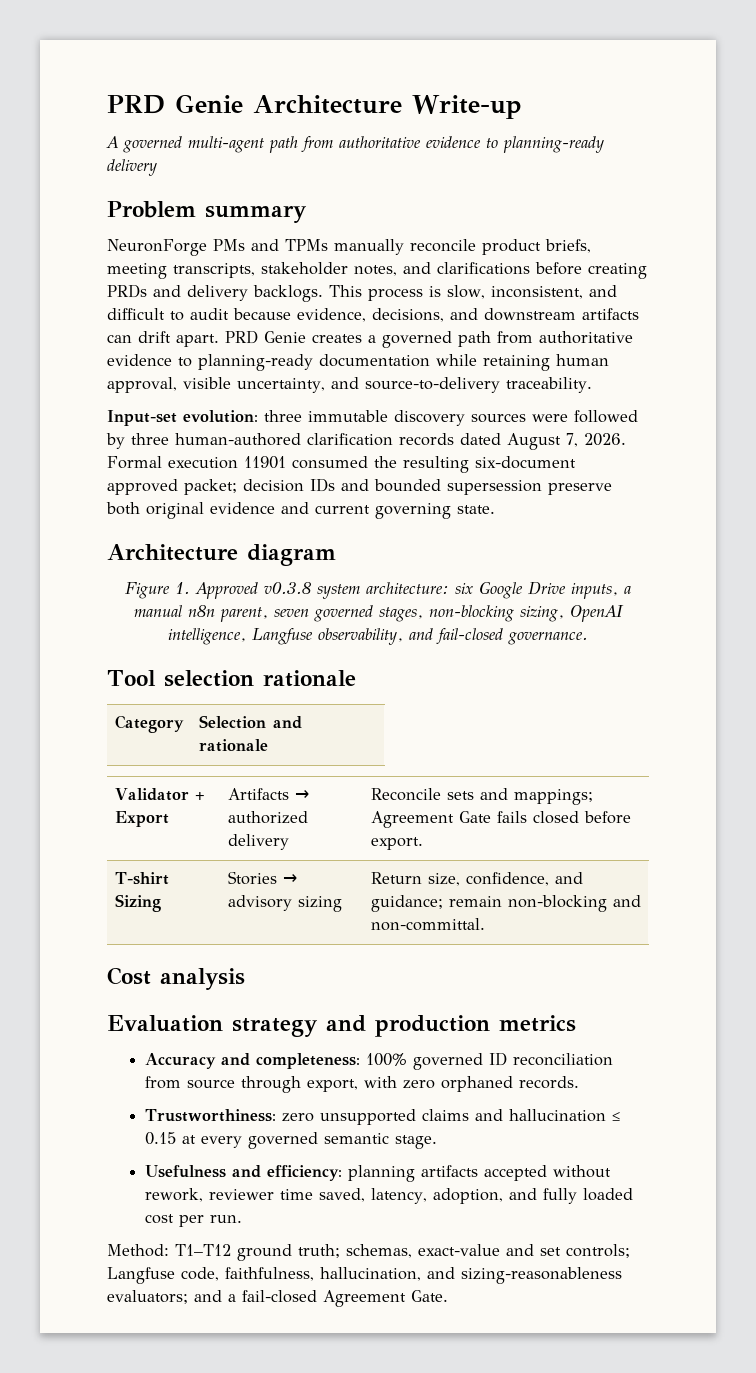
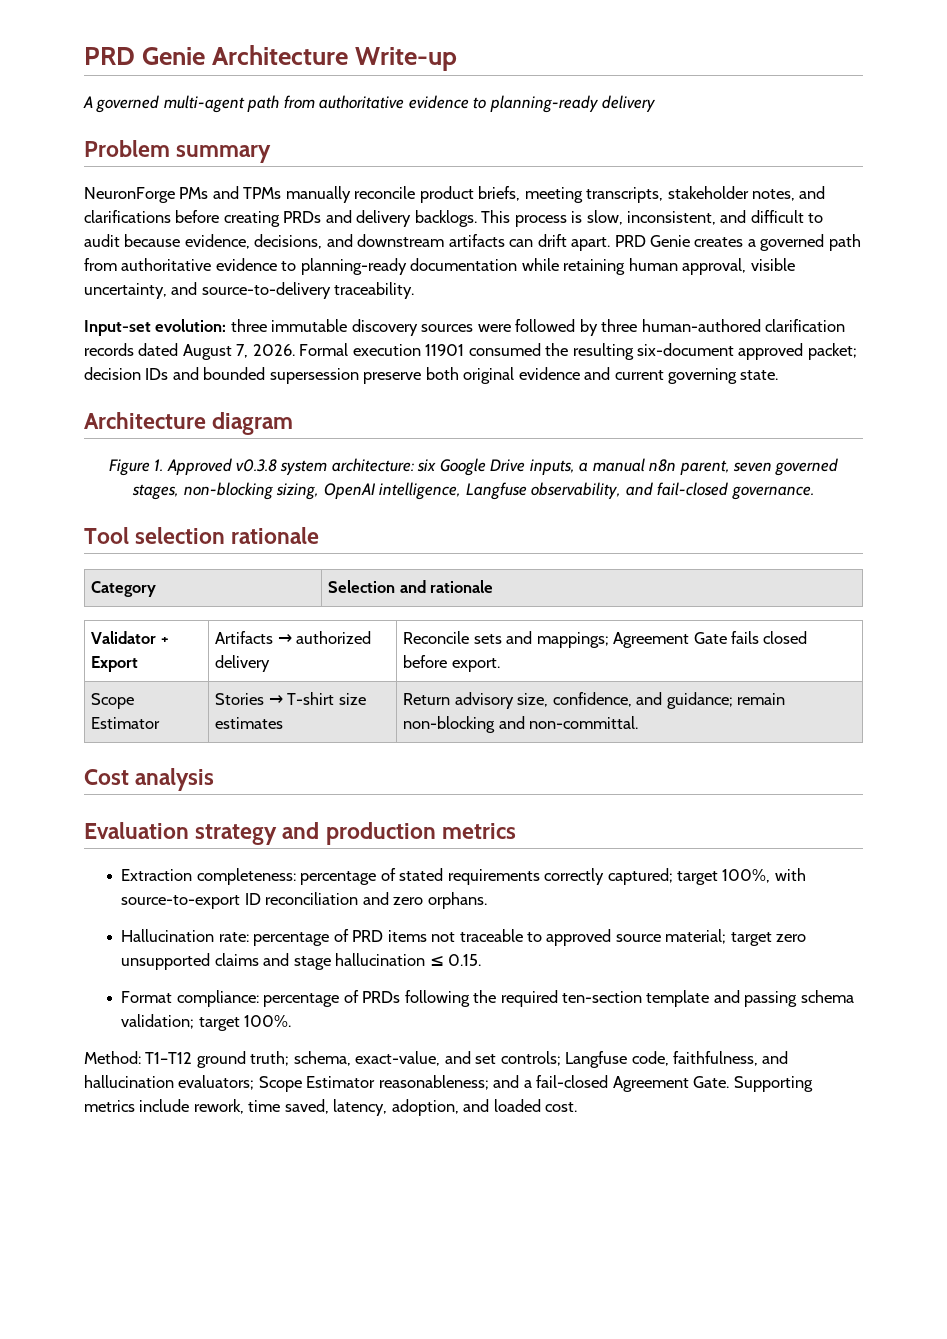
- T-shirt Sizing | Stories → advisory sizing | Return size, confidence, and guidance; remain non-blocking and non-committal.
+ Scope Estimator | Stories → T-shirt size estimates | Return advisory size, confidence, and guidance; remain non-blocking and non-committal.
- Accuracy and completeness: 100% governed ID reconciliation from source through export, with zero orphaned records.
- Trustworthiness: zero unsupported claims and hallucination ≤ 0.15 at every governed semantic stage.
- Usefulness and efficiency: planning artifacts accepted without rework, reviewer time saved, latency, adoption, and fully loaded cost per run.
+ Extraction completeness: percentage of stated requirements correctly captured; target 100%, with source-to-export ID reconciliation and zero orphans.
+ Hallucination rate: percentage of PRD items not traceable to approved source material; target zero unsupported claims and stage hallucination ≤ 0.15.
+ Format compliance: percentage of PRDs following the required ten-section template and passing schema validation; target 100%.
- Method: T1–T12 ground truth; schemas, exact-value and set controls; Langfuse code, faithfulness, hallucination, and sizing-reasonableness evaluators; and a fail-closed Agreement Gate.
+ Method: T1–T12 ground truth; schema, exact-value, and set controls; Langfuse code, faithfulness, and hallucination evaluators; Scope Estimator reasonableness; and a fail-closed Agreement Gate.
+ Supporting metrics include rework, time saved, latency, adoption, and loaded cost.

